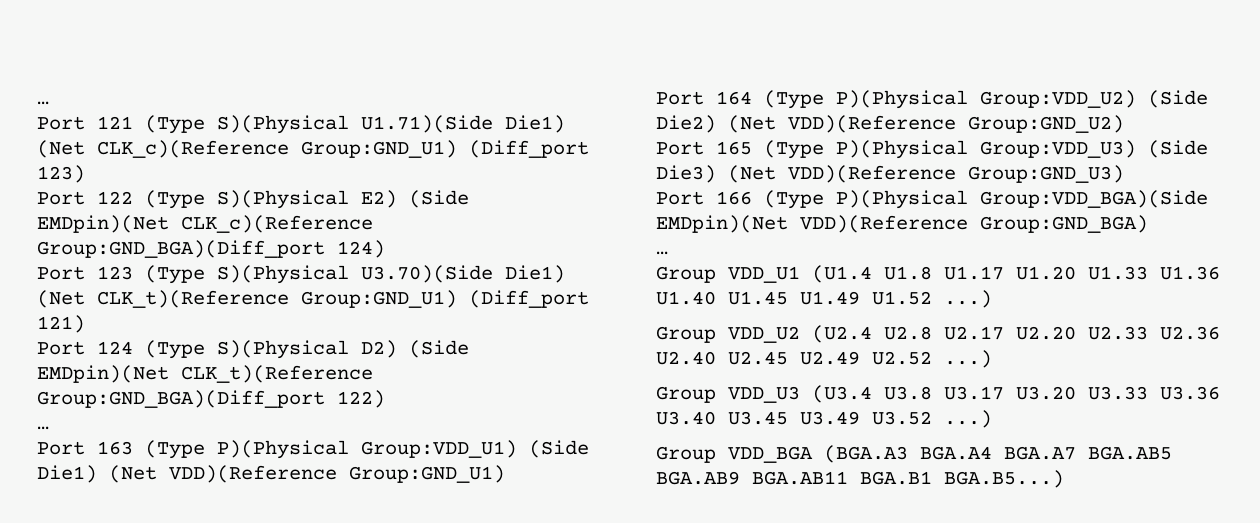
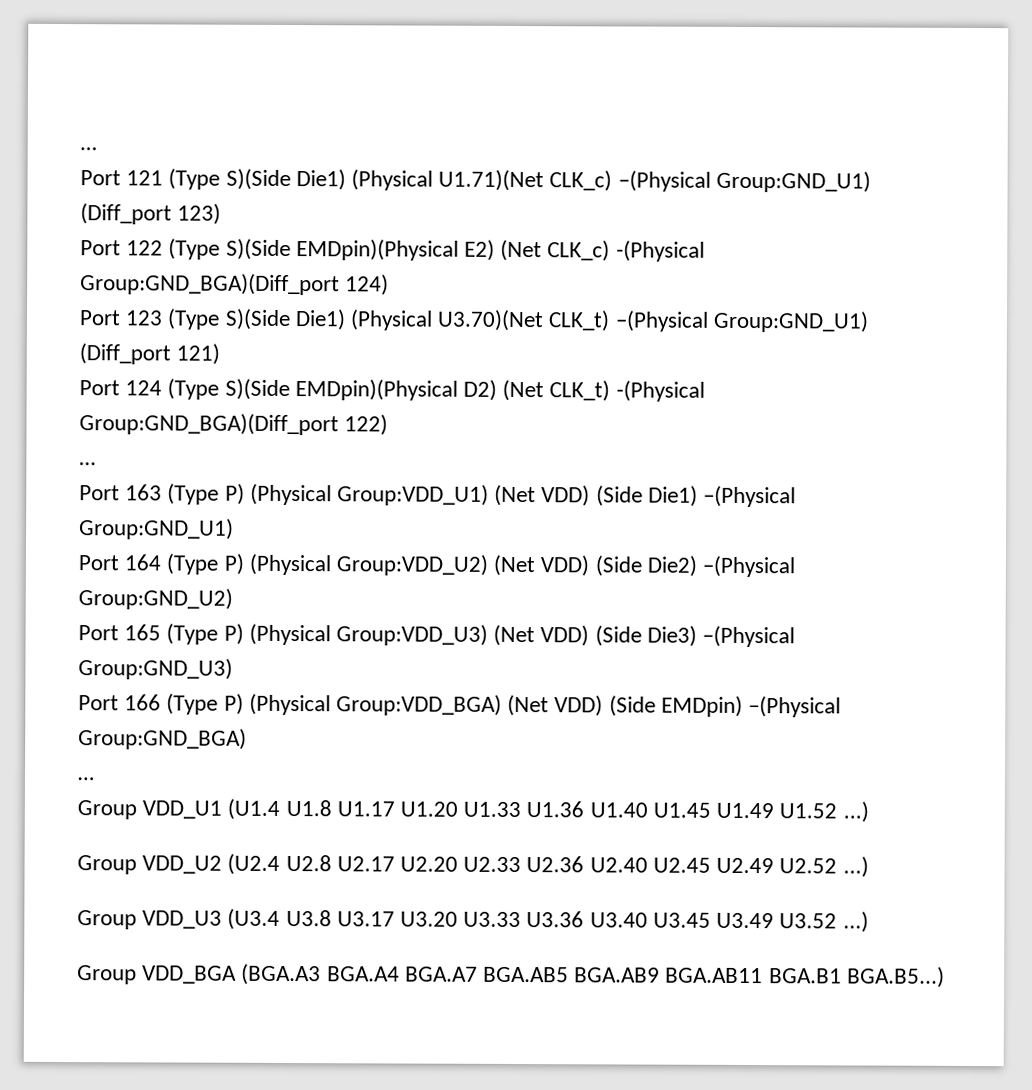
- Port 121 (Type S)(Physical U1.71)(Side Die1) (Net CLK_c)(Reference Group:GND_U1) (Diff_port 123)
+ Port 121 (Type S)(Side Die1) (Physical U1.71)(Net CLK_c) –(Physical Group:GND_U1) (Diff_port 123)
- Port 122 (Type S)(Physical E2) (Side EMDpin)(Net CLK_c)(Reference Group:GND_BGA)(Diff_port 124)
+ Port 122 (Type S)(Side EMDpin)(Physical E2) (Net CLK_c) -(Physical Group:GND_BGA)(Diff_port 124)
- Port 123 (Type S)(Physical U3.70)(Side Die1) (Net CLK_t)(Reference Group:GND_U1) (Diff_port 121)
+ Port 123 (Type S)(Side Die1) (Physical U3.70)(Net CLK_t) –(Physical Group:GND_U1) (Diff_port 121)
- Port 124 (Type S)(Physical D2) (Side EMDpin)(Net CLK_t)(Reference Group:GND_BGA)(Diff_port 122)
+ Port 124 (Type S)(Side EMDpin)(Physical D2) (Net CLK_t) -(Physical Group:GND_BGA)(Diff_port 122)
- Port 163 (Type P)(Physical Group:VDD_U1) (Side Die1) (Net VDD)(Reference Group:GND_U1)
- Port 164 (Type P)(Physical Group:VDD_U2) (Side Die2) (Net VDD)(Reference Group:GND_U2)
- Port 165 (Type P)(Physical Group:VDD_U3) (Side Die3) (Net VDD)(Reference Group:GND_U3)
- Port 166 (Type P)(Physical Group:VDD_BGA)(Side EMDpin)(Net VDD)(Reference Group:GND_BGA)
+ Port 163 (Type P) (Physical Group:VDD_U1) (Net VDD) (Side Die1) –(Physical Group:GND_U1)
+ Port 164 (Type P) (Physical Group:VDD_U2) (Net VDD) (Side Die2) –(Physical Group:GND_U2)
+ Port 165 (Type P) (Physical Group:VDD_U3) (Net VDD) (Side Die3) –(Physical Group:GND_U3)
+ Port 166 (Type P) (Physical Group:VDD_BGA) (Net VDD) (Side EMDpin) –(Physical Group:GND_BGA)

